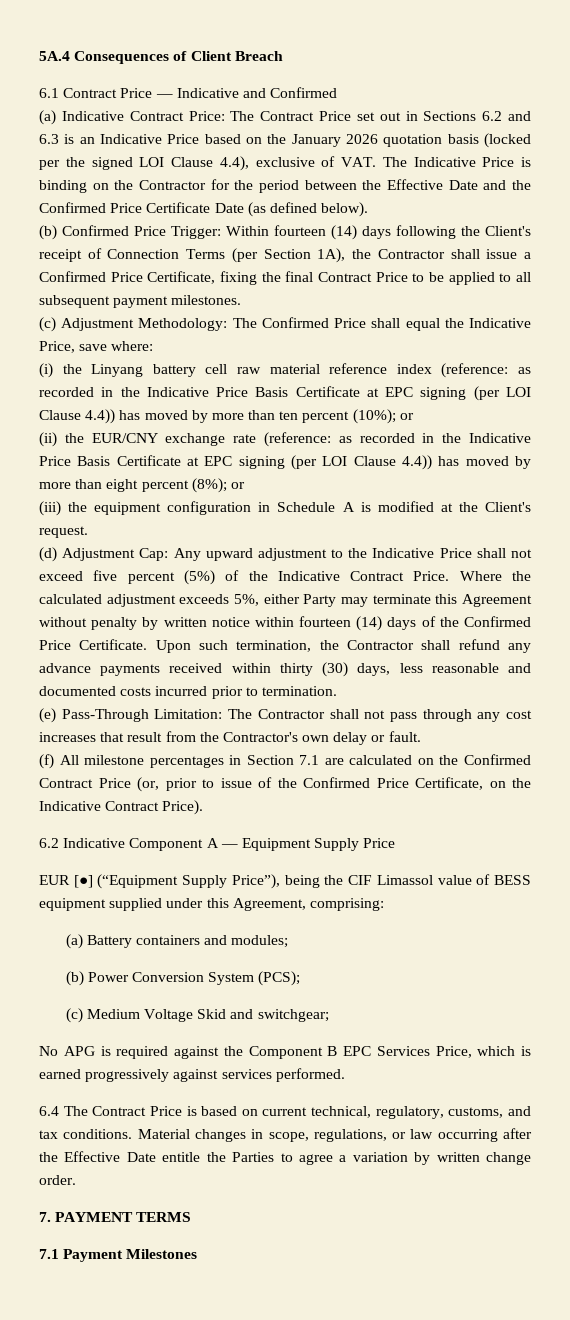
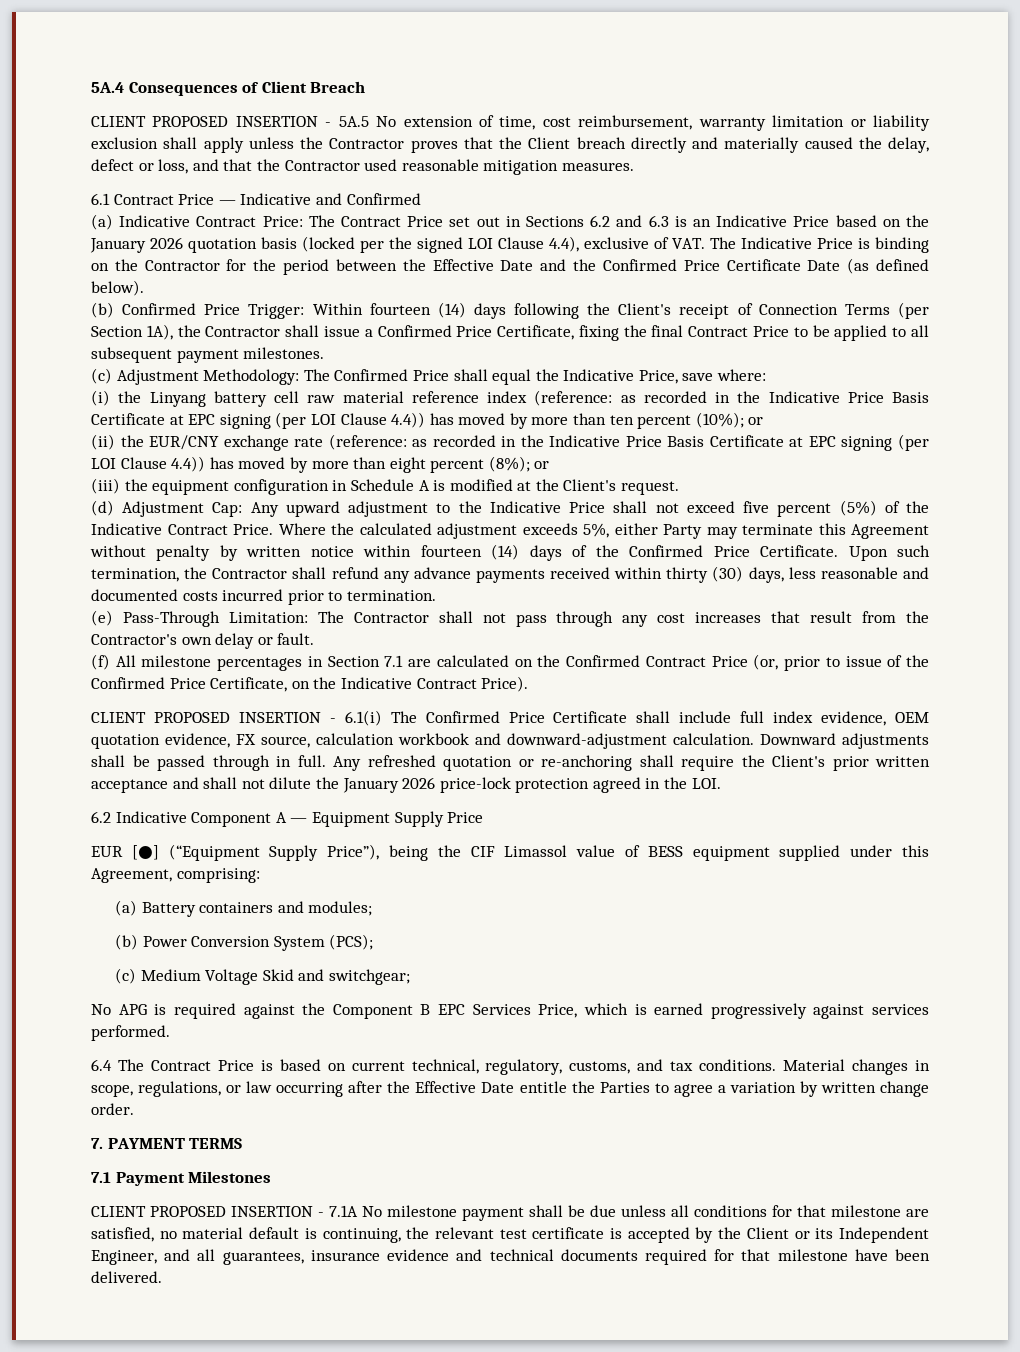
+ CLIENT PROPOSED INSERTION - 5A.5 No extension of time, cost reimbursement, warranty limitation or liability exclusion shall apply unless the Contractor proves that the Client breach directly and materially caused the delay, defect or loss, and that the Contractor used reasonable mitigation measures.
+ CLIENT PROPOSED INSERTION - 6.1(i) The Confirmed Price Certificate shall include full index evidence, OEM quotation evidence, FX source, calculation workbook and downward-adjustment calculation. Downward adjustments shall be passed through in full. Any refreshed quotation or re-anchoring shall require the Client's prior written acceptance and shall not dilute the January 2026 price-lock protection agreed in the LOI.
+ CLIENT PROPOSED INSERTION - 7.1A No milestone payment shall be due unless all conditions for that milestone are satisfied, no material default is continuing, the relevant test certificate is accepted by the Client or its Independent Engineer, and all guarantees, insurance evidence and technical documents required for that milestone have been delivered.

